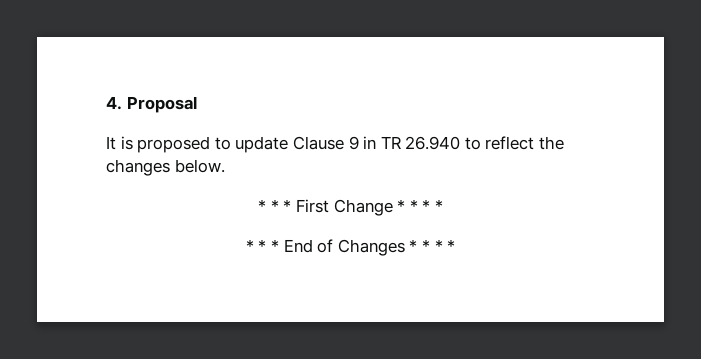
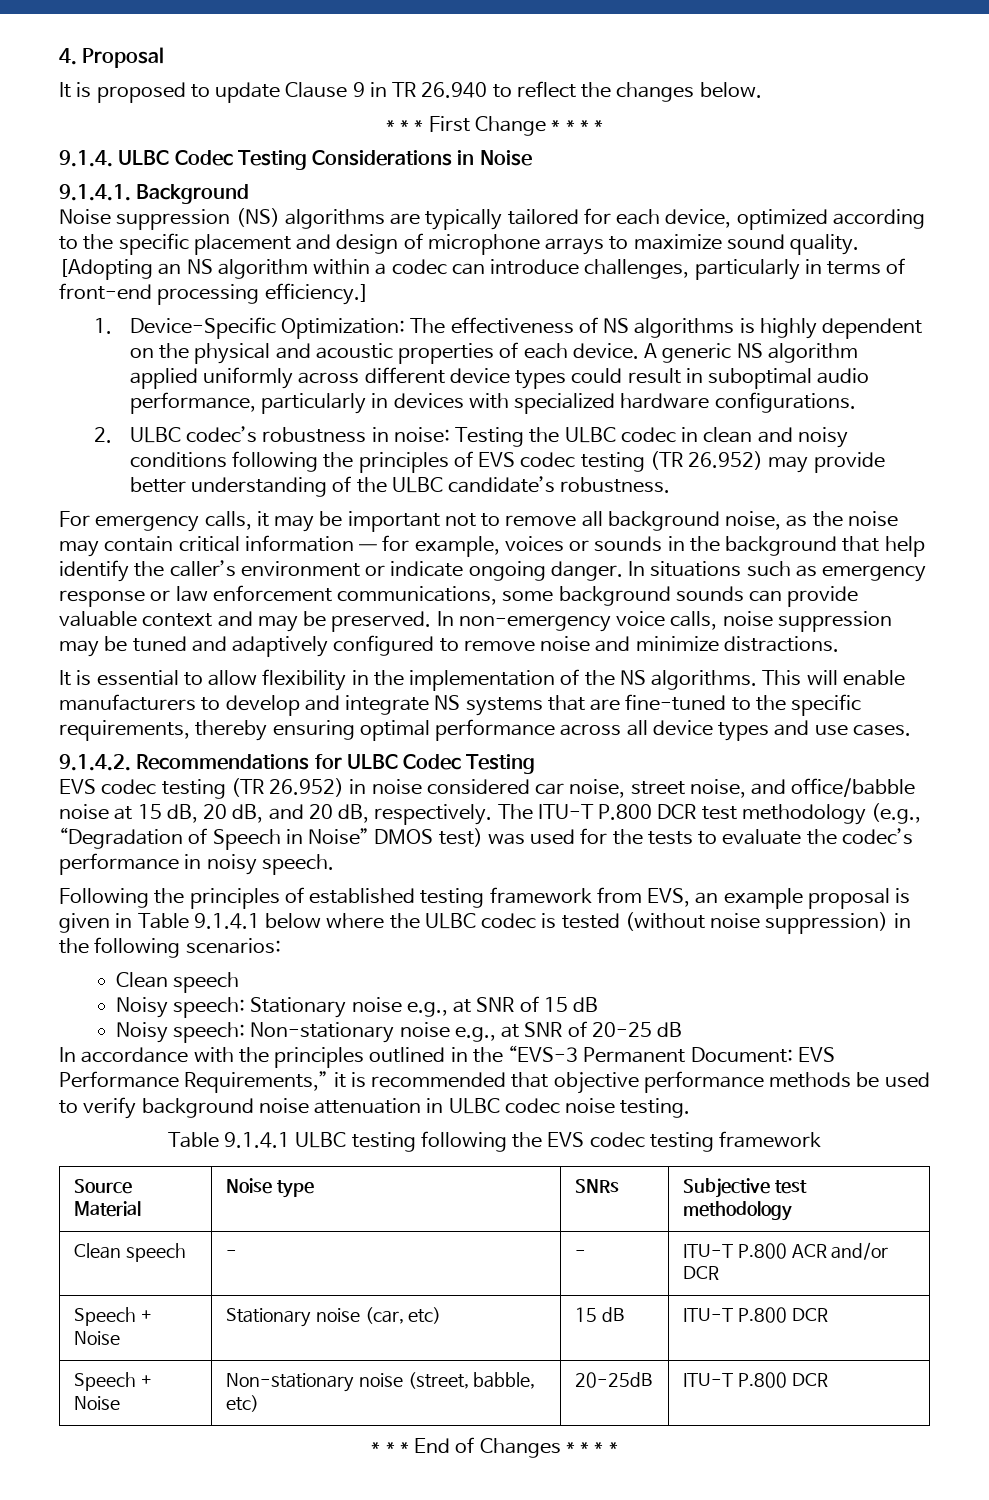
+ 9.1.4. ULBC Codec Testing Considerations in Noise
+ 9.1.4.1. Background
+ Noise suppression (NS) algorithms are typically tailored for each device, optimized according to the specific placement and design of microphone arrays to maximize sound quality. [Adopting an NS algorithm within a codec can introduce challenges, particularly in terms of front-end processing efficiency.]
+ 1. Device-Specific Optimization: The effectiveness of NS algorithms is highly dependent on the physical and acoustic properties of each device. A generic NS algorithm applied uniformly across different device types could result in suboptimal audio performance, particularly in devices with specialized hardware configurations.
+ 2. ULBC codec’s robustness in noise: Testing the ULBC codec in clean and noisy conditions following the principles of EVS codec testing (TR 26.952) may provide better understanding of the ULBC candidate’s robustness.
+ For emergency calls, it may be important not to remove all background noise, as the noise may contain critical information — for example, voices or sounds in the background that help identify the caller’s environment or indicate ongoing danger. In situations such as emergency response or law enforcement communications, some background sounds can provide valuable context and may be preserved. In non-emergency voice calls, noise suppression may be tuned and adaptively configured to remove noise and minimize distractions.
+ It is essential to allow flexibility in the implementation of the NS algorithms. This will enable manufacturers to develop and integrate NS systems that are fine-tuned to the specific requirements, thereby ensuring optimal performance across all device types and use cases.
+ 9.1.4.2. Recommendations for ULBC Codec Testing
+ EVS codec testing (TR 26.952) in noise considered car noise, street noise, and office/babble noise at 15 dB, 20 dB, and 20 dB, respectively. The ITU-T P.800 DCR test methodology (e.g., “Degradation of Speech in Noise” DMOS test) was used for the tests to evaluate the codec’s performance in noisy speech.
+ Following the principles of established testing framework from EVS, an example proposal is given in Table 9.1.4.1 below where the ULBC codec is tested (without noise suppression) in the following scenarios:
+ Clean speech
+ Noisy speech: Stationary noise e.g., at SNR of 15 dB
+ Noisy speech: Non-stationary noise e.g., at SNR of 20-25 dB
+ In accordance with the principles outlined in the “EVS-3 Permanent Document: EVS Performance Requirements,” it is recommended that objective performance methods be used to verify background noise attenuation in ULBC codec noise testing.
+ Table 9.1.4.1 ULBC testing following the EVS codec testing framework
+ Source Material | Noise type | SNRs | Subjective test methodology
+ Clean speech | - | - | ITU-T P.800 ACR and/or DCR
+ Speech + Noise | Stationary noise (car, etc) | 15 dB | ITU-T P.800 DCR
+ Speech + Noise | Non-stationary noise (street, babble, etc) | 20-25dB | ITU-T P.800 DCR

